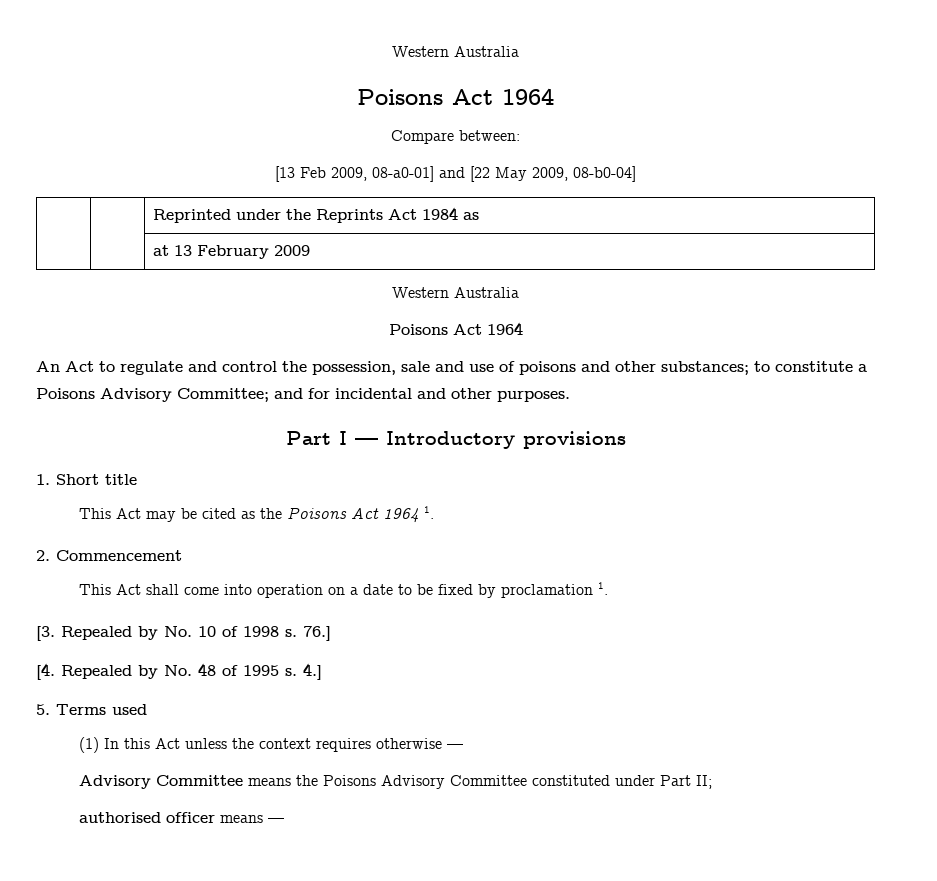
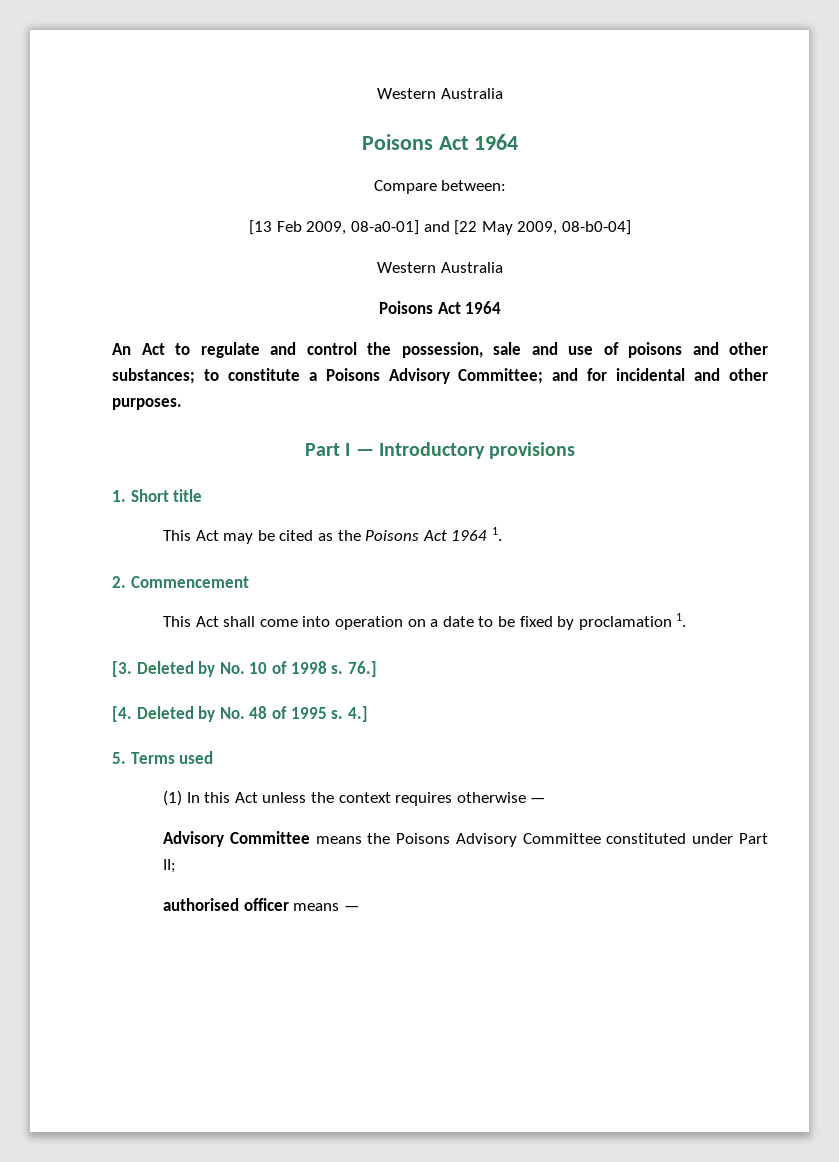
- | | Reprinted under the Reprints Act 1984 as
- | | at 13 February 2009
- [3. Repealed by No. 10 of 1998 s.
+ [3. Deleted by No. 10 of 1998 s.
- [4. Repealed by No. 48 of 1995 s.
+ [4. Deleted by No. 48 of 1995 s.

